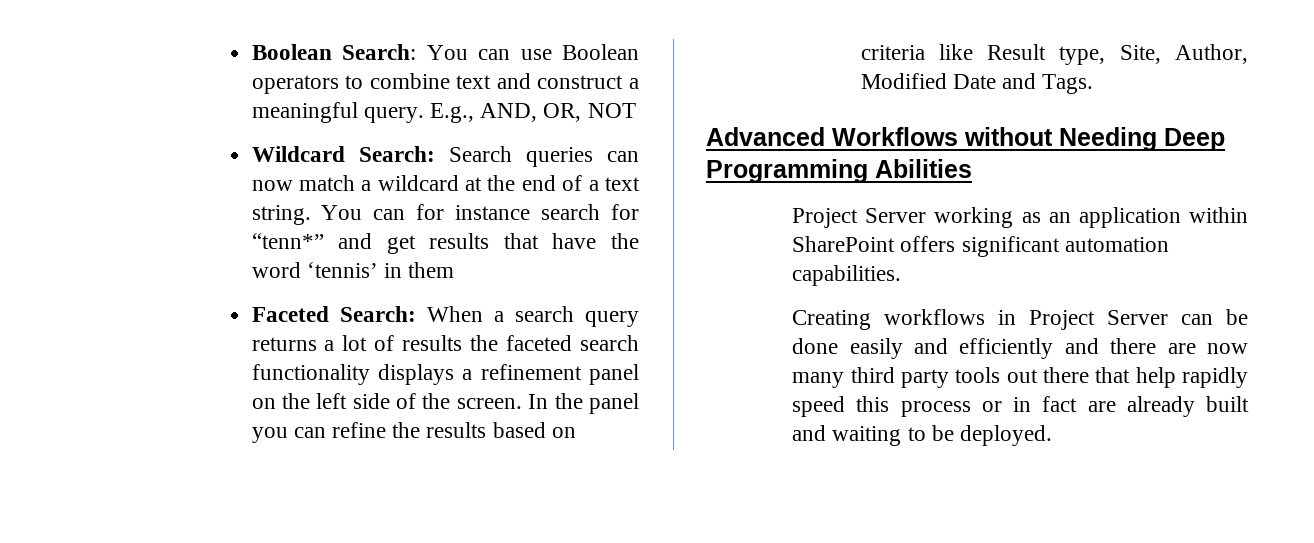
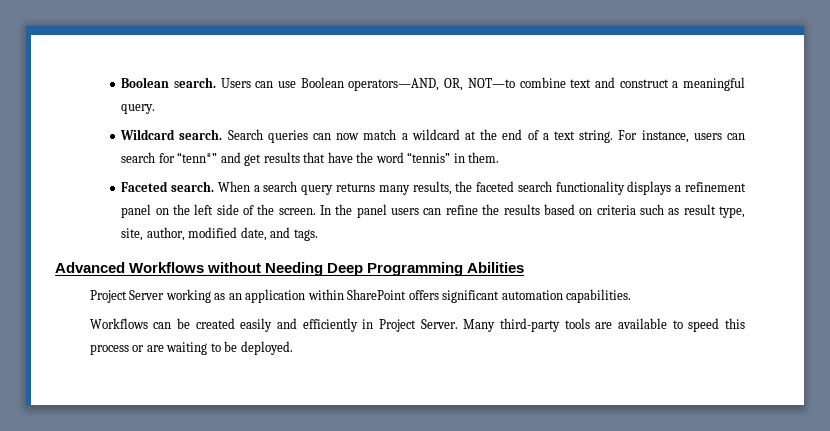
- Boolean Search: You can use Boolean operators to combine text and construct a meaningful query. E.g., AND, OR, NOT
+ Boolean search. Users can use Boolean operators—AND, OR, NOT—to combine text and construct a meaningful query.
- Wildcard Search: Search queries can now match a wildcard at the end of a text string.
+ Wildcard search. Search queries can now match a wildcard at the end of a text string.
- You can for instance search for “tenn*” and get results that have the word ‘tennis’ in them
+ For instance, users can search for “tenn*” and get results that have the word “tennis” in them.
- Faceted Search: When a search query returns a lot of results the faceted search functionality displays a refinement panel on the left side of the screen.
+ Faceted search. When a search query returns many results, the faceted search functionality displays a refinement panel on the left side of the screen.
- In the panel you can refine the results based on criteria like Result type, Site, Author, Modified Date and Tags.
+ In the panel users can refine the results based on criteria such as result type, site, author, modified date, and tags.
- Creating workflows in Project Server can be done easily and efficiently and there are now many third party tools out there that help rapidly speed this process or in fact are already built and waiting to be deployed.
+ Workflows can be created easily and efficiently in Project Server. Many third-party tools are available to speed this process or are waiting to be deployed.

